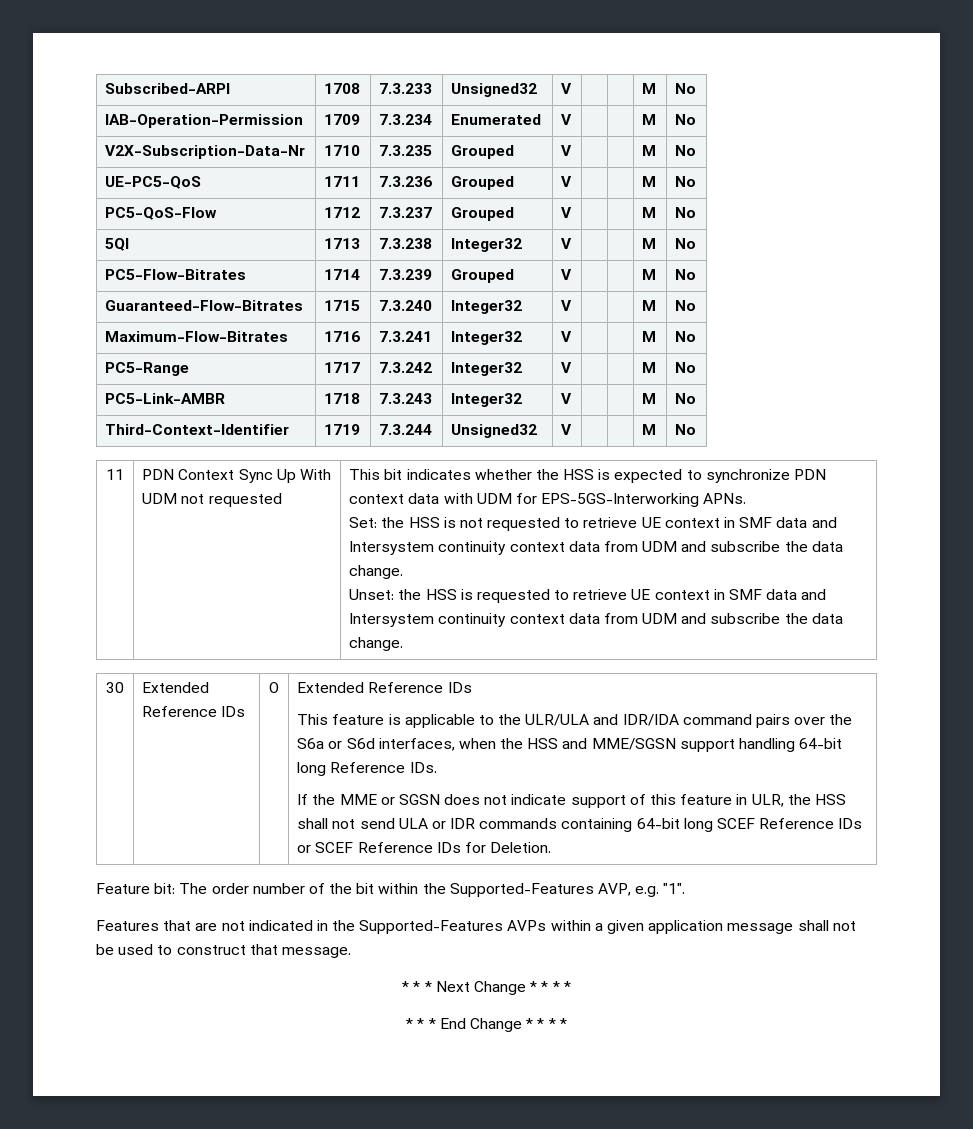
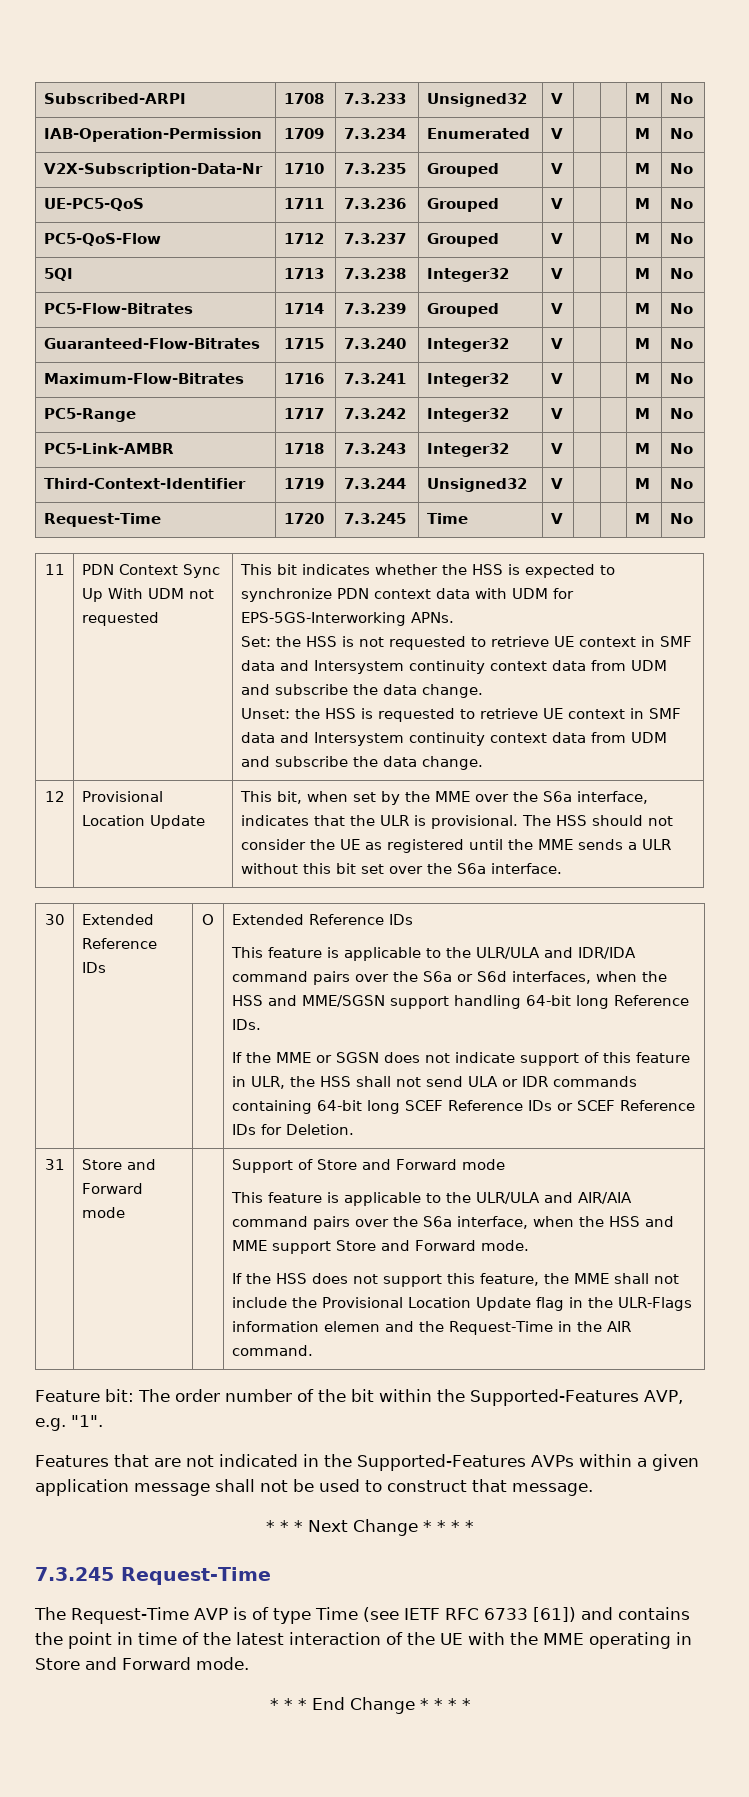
+ Request-Time | 1720 | 7.3.245 | Time | V | | | M | No
+ 12 | Provisional Location Update | This bit, when set by the MME over the S6a interface, indicates that the ULR is provisional. The HSS should not consider the UE as registered until the MME sends a ULR without this bit set over the S6a interface.
+ 31 | Store and Forward mode | | Support of Store and Forward mode
+ This feature is applicable to the ULR/ULA and AIR/AIA command pairs over the S6a interface, when the HSS and MME support Store and Forward mode.
+ If the HSS does not support this feature, the MME shall not include the Provisional Location Update flag in the ULR-Flags information elemen and the Request-Time in the AIR command.
+ 7.3.245 Request-Time
+ The Request-Time AVP is of type Time (see IETF RFC 6733 [61]) and contains the point in time of the latest interaction of the UE with the MME operating in Store and Forward mode.

